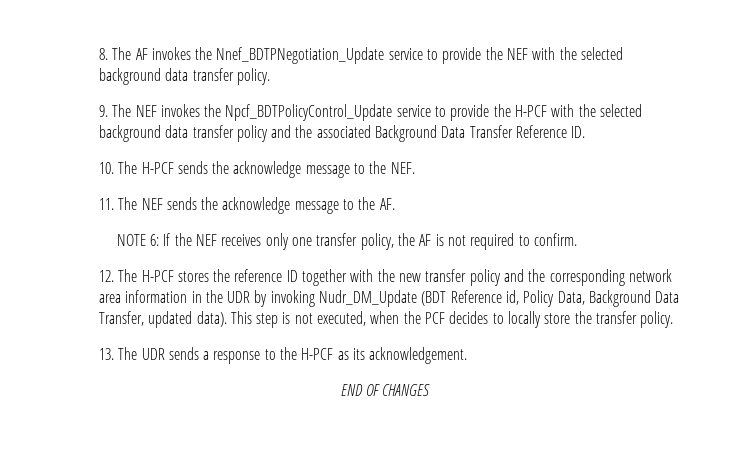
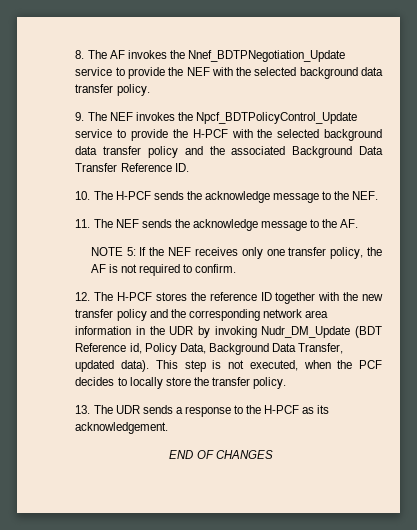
- NOTE 6: If the NEF receives only one transfer policy, the AF is not required to confirm.
+ NOTE 5: If the NEF receives only one transfer policy, the AF is not required to confirm.

